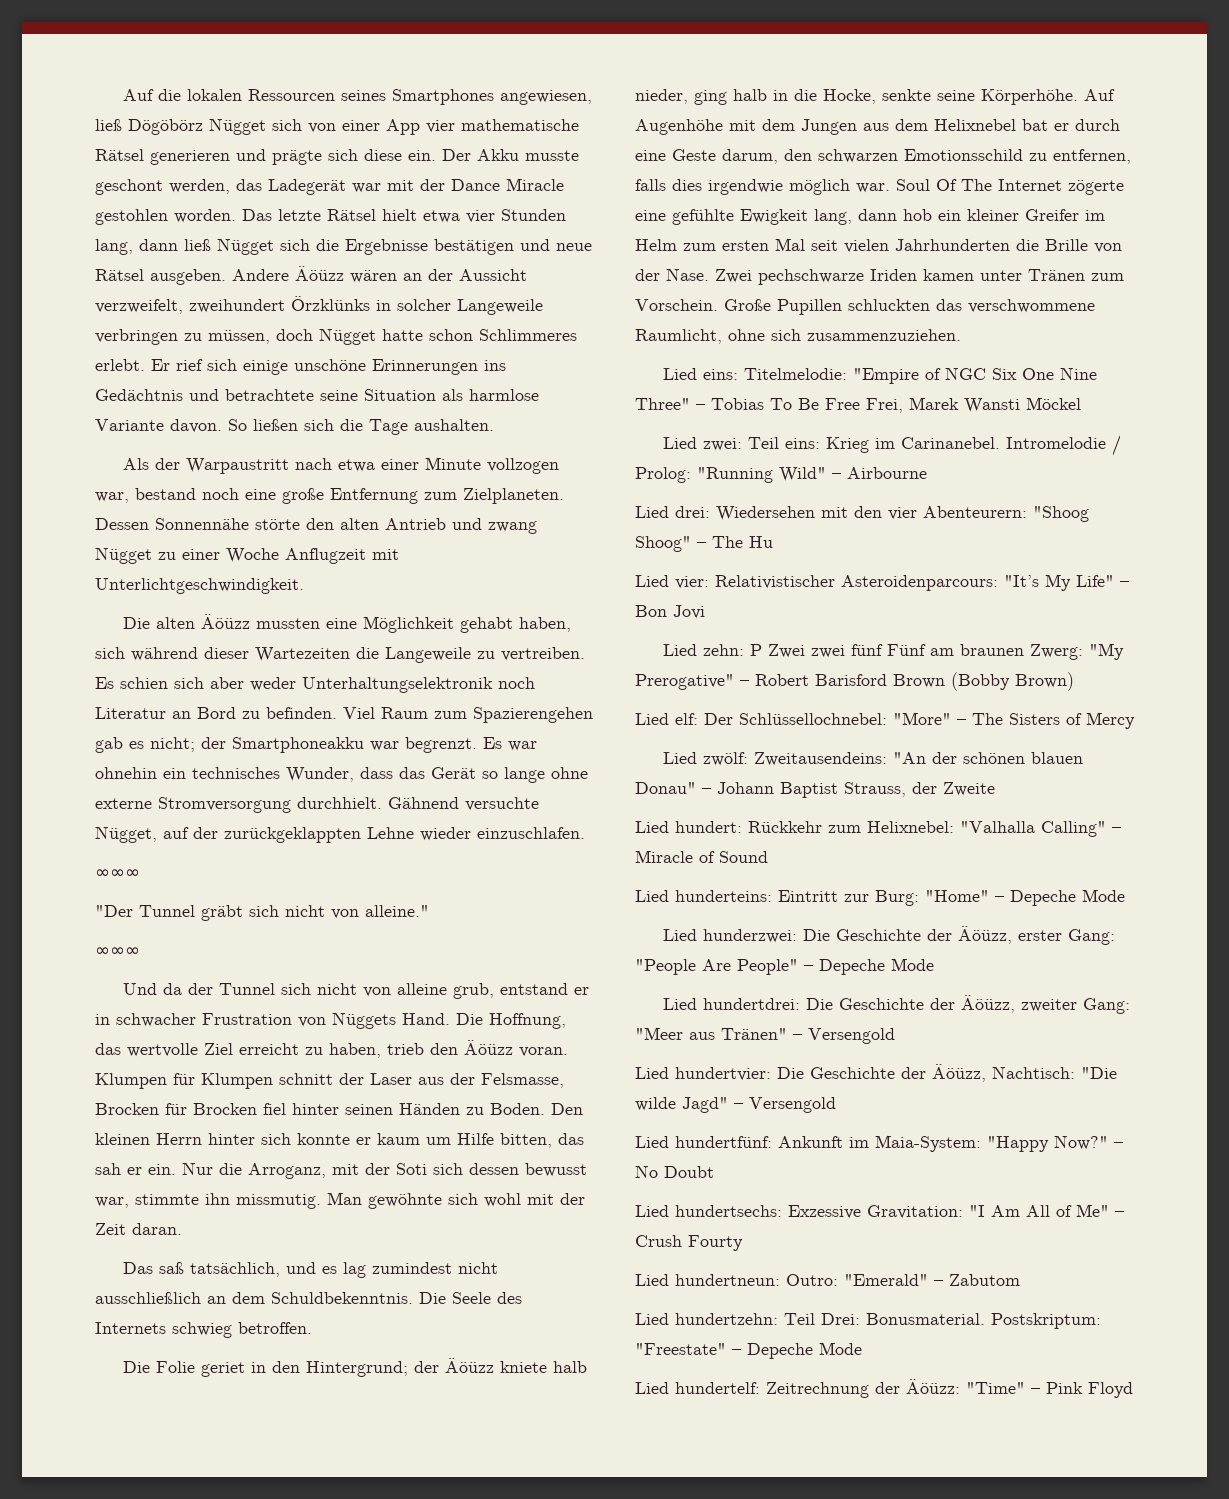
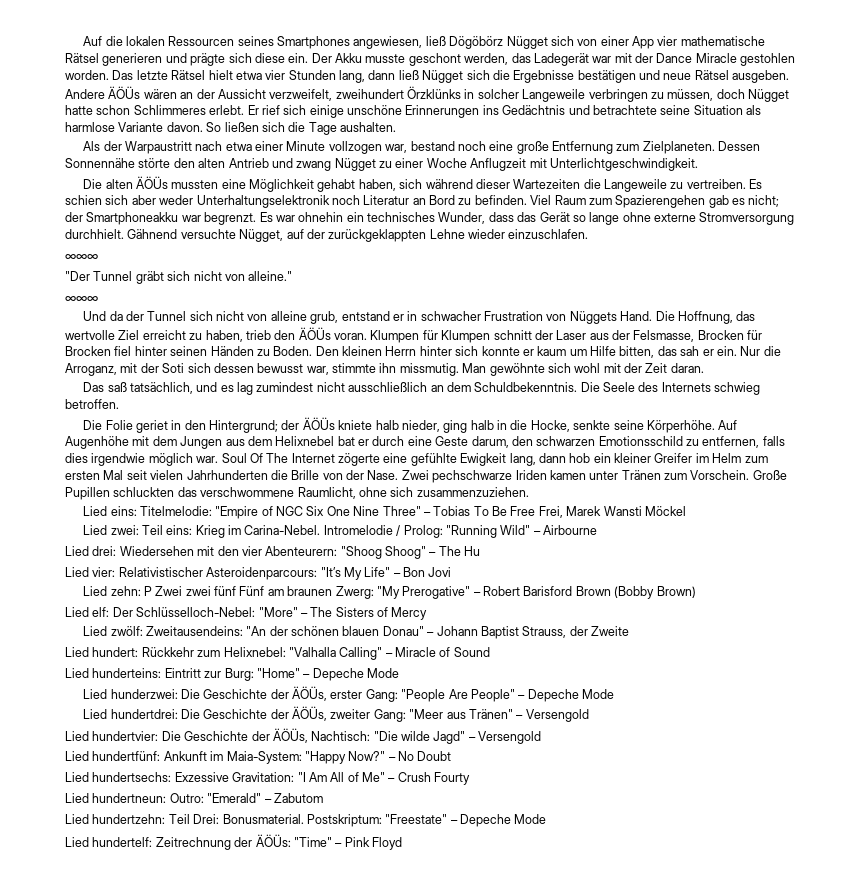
- Andere Äöüzz wären an der Aussicht verzweifelt, zweihundert Örzklünks in solcher Langeweile verbringen zu müssen, doch Nügget hatte schon Schlimmeres erlebt.
+ Andere ÄÖÜs wären an der Aussicht verzweifelt, zweihundert Örzklünks in solcher Langeweile verbringen zu müssen, doch Nügget hatte schon Schlimmeres erlebt.
- Die alten Äöüzz mussten eine Möglichkeit gehabt haben, sich während dieser Wartezeiten die Langeweile zu vertreiben.
+ Die alten ÄÖÜs mussten eine Möglichkeit gehabt haben, sich während dieser Wartezeiten die Langeweile zu vertreiben.
- Die Hoffnung, das wertvolle Ziel erreicht zu haben, trieb den Äöüzz voran.
+ Die Hoffnung, das wertvolle Ziel erreicht zu haben, trieb den ÄÖÜs voran.
- Die Folie geriet in den Hintergrund; der Äöüzz kniete halb nieder, ging halb in die Hocke, senkte seine Körperhöhe.
+ Die Folie geriet in den Hintergrund; der ÄÖÜs kniete halb nieder, ging halb in die Hocke, senkte seine Körperhöhe.
- Lied zwei: Teil eins: Krieg im Carinanebel.
+ Lied zwei: Teil eins: Krieg im Carina-Nebel.
- Lied elf: Der Schlüssellochnebel: "More" – The Sisters of Mercy
+ Lied elf: Der Schlüsselloch-Nebel: "More" – The Sisters of Mercy
- Lied hunderzwei: Die Geschichte der Äöüzz, erster Gang: "People Are People" – Depeche Mode
+ Lied hunderzwei: Die Geschichte der ÄÖÜs, erster Gang: "People Are People" – Depeche Mode
- Lied hundertdrei: Die Geschichte der Äöüzz, zweiter Gang: "Meer aus Tränen" – Versengold
+ Lied hundertdrei: Die Geschichte der ÄÖÜs, zweiter Gang: "Meer aus Tränen" – Versengold
- Lied hundertvier: Die Geschichte der Äöüzz, Nachtisch: "Die wilde Jagd" – Versengold
+ Lied hundertvier: Die Geschichte der ÄÖÜs, Nachtisch: "Die wilde Jagd" – Versengold
- Lied hundertelf: Zeitrechnung der Äöüzz: "Time" – Pink Floyd
+ Lied hundertelf: Zeitrechnung der ÄÖÜs: "Time" – Pink Floyd

